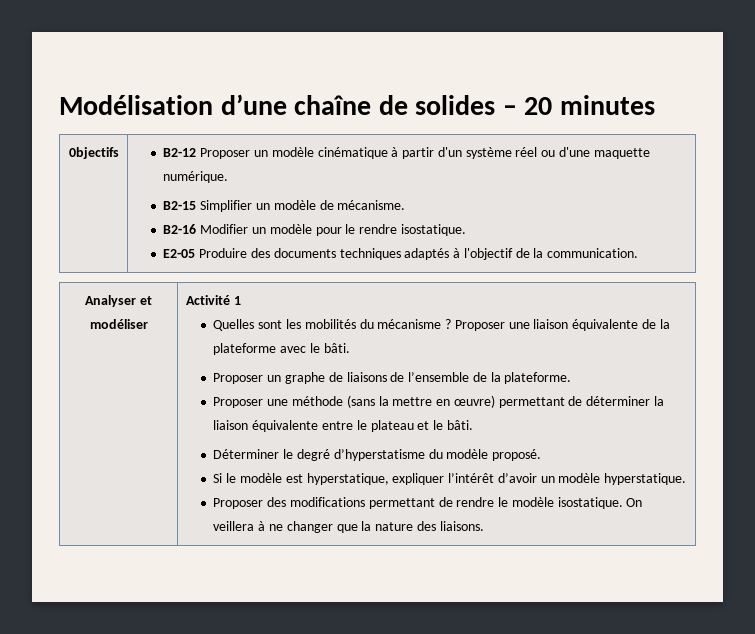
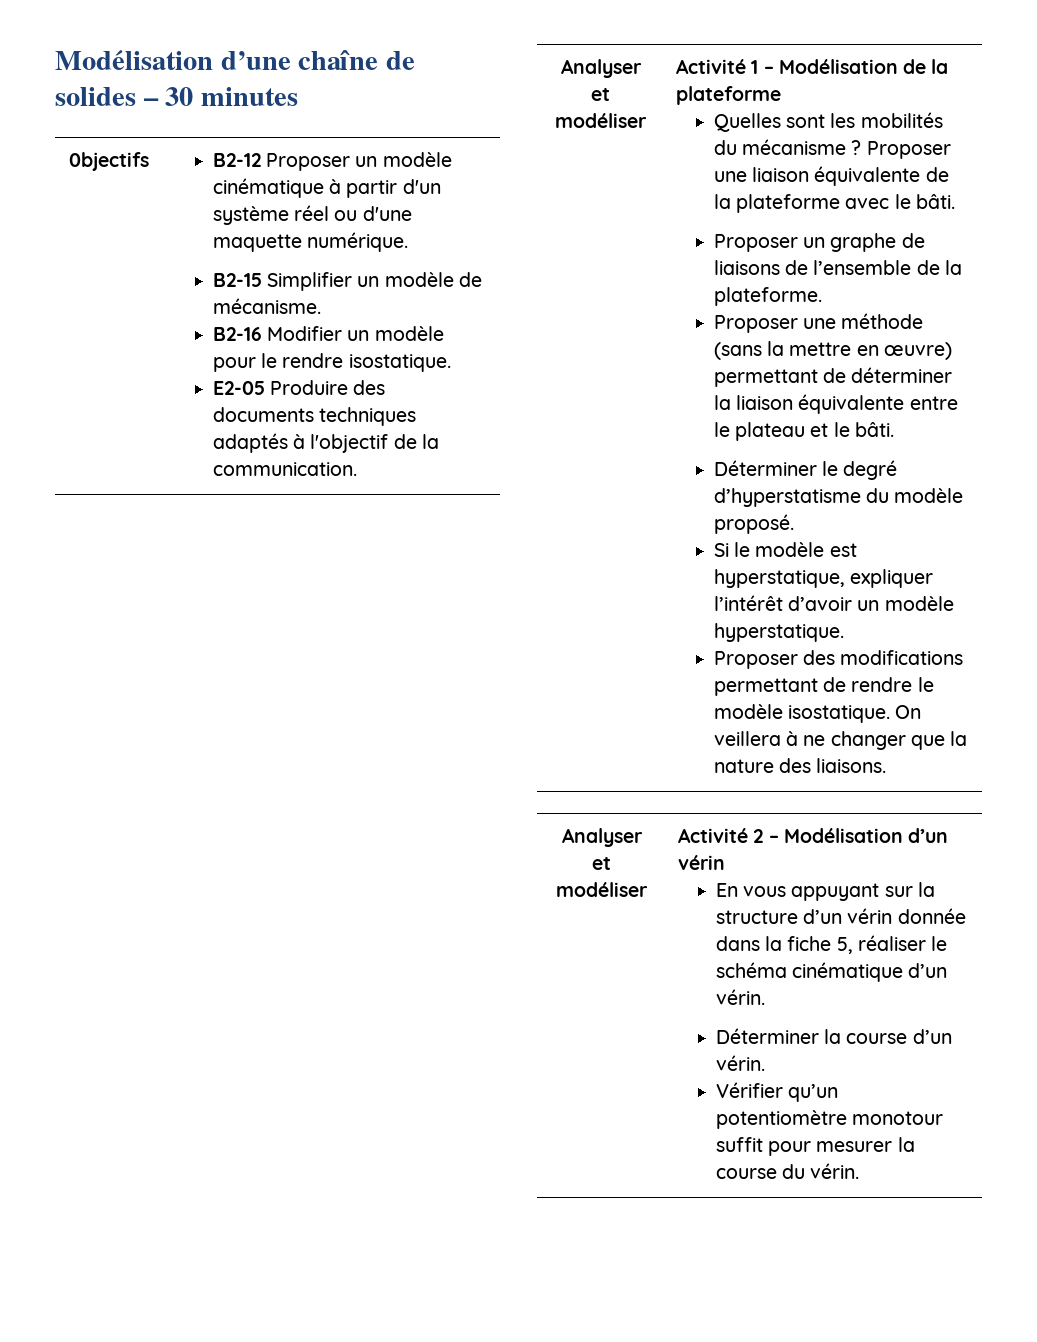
- Modélisation d’une chaîne de solides – 20 minutes
+ Modélisation d’une chaîne de solides – 30 minutes
- Activité 1
+ Activité 1 – Modélisation de la plateforme
+ Analyser et modéliser | Activité 2 – Modélisation d’un vérin
+ En vous appuyant sur la structure d’un vérin donnée dans la fiche 5, réaliser le schéma cinématique d’un vérin.
+ Déterminer la course d’un vérin.
+ Vérifier qu’un potentiomètre monotour suffit pour mesurer la course du vérin.

